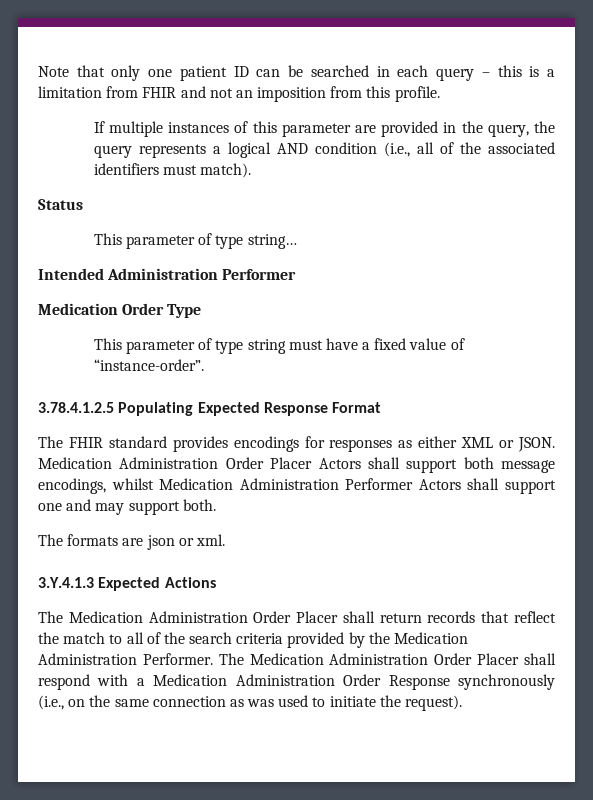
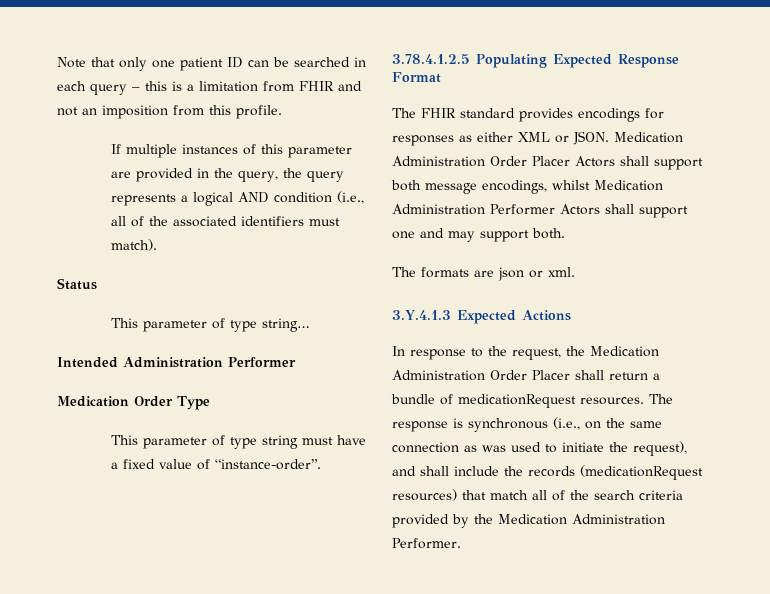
- The Medication Administration Order Placer shall return records that reflect the match to all of the search criteria provided by the Medication Administration Performer. The Medication Administration Order Placer shall respond with a Medication Administration Order Response synchronously (i.e., on the same connection as was used to initiate the request).
+ In response to the request, the Medication Administration Order Placer shall return a bundle of medicationRequest resources. The response is synchronous (i.e., on the same connection as was used to initiate the request), and shall include the records (medicationRequest resources) that match all of the search criteria provided by the Medication Administration Performer.

